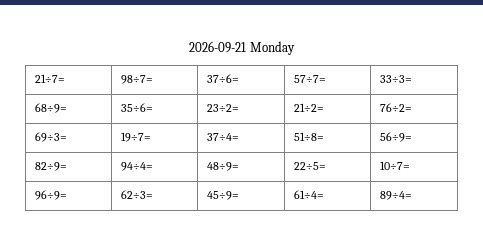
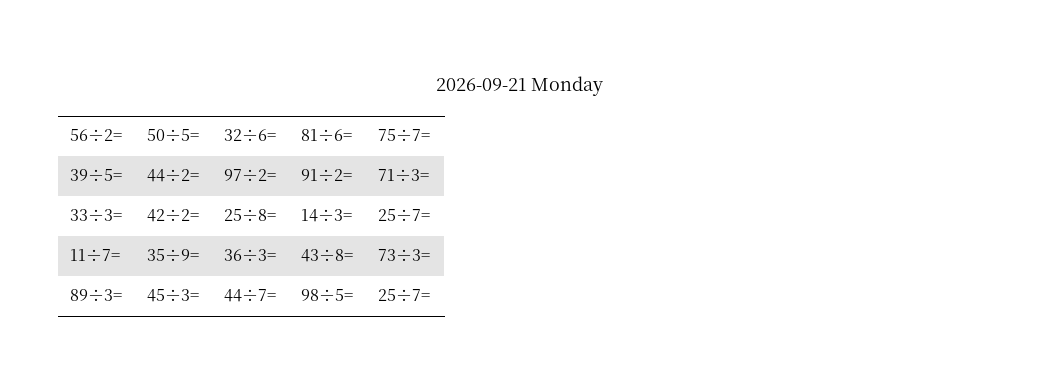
- 21÷7= | 98÷7= | 37÷6= | 57÷7= | 33÷3=
- 68÷9= | 35÷6= | 23÷2= | 21÷2= | 76÷2=
- 69÷3= | 19÷7= | 37÷4= | 51÷8= | 56÷9=
- 82÷9= | 94÷4= | 48÷9= | 22÷5= | 10÷7=
- 96÷9= | 62÷3= | 45÷9= | 61÷4= | 89÷4=
+ 56÷2= | 50÷5= | 32÷6= | 81÷6= | 75÷7=
+ 39÷5= | 44÷2= | 97÷2= | 91÷2= | 71÷3=
+ 33÷3= | 42÷2= | 25÷8= | 14÷3= | 25÷7=
+ 11÷7= | 35÷9= | 36÷3= | 43÷8= | 73÷3=
+ 89÷3= | 45÷3= | 44÷7= | 98÷5= | 25÷7=

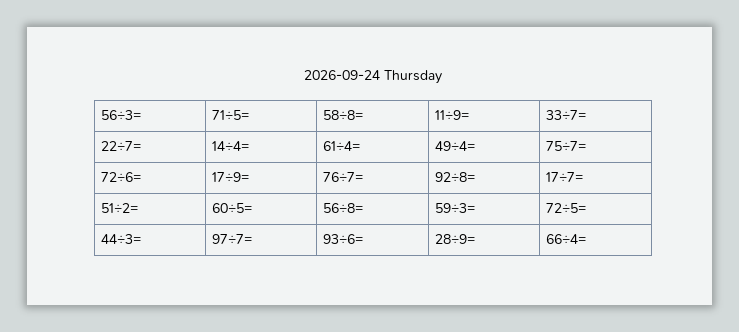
- 2026-09-21 Monday
- 56÷2= | 50÷5= | 32÷6= | 81÷6= | 75÷7=
- 39÷5= | 44÷2= | 97÷2= | 91÷2= | 71÷3=
- 33÷3= | 42÷2= | 25÷8= | 14÷3= | 25÷7=
- 11÷7= | 35÷9= | 36÷3= | 43÷8= | 73÷3=
- 89÷3= | 45÷3= | 44÷7= | 98÷5= | 25÷7=
+ 2026-09-24 Thursday
+ 56÷3= | 71÷5= | 58÷8= | 11÷9= | 33÷7=
+ 22÷7= | 14÷4= | 61÷4= | 49÷4= | 75÷7=
+ 72÷6= | 17÷9= | 76÷7= | 92÷8= | 17÷7=
+ 51÷2= | 60÷5= | 56÷8= | 59÷3= | 72÷5=
+ 44÷3= | 97÷7= | 93÷6= | 28÷9= | 66÷4=

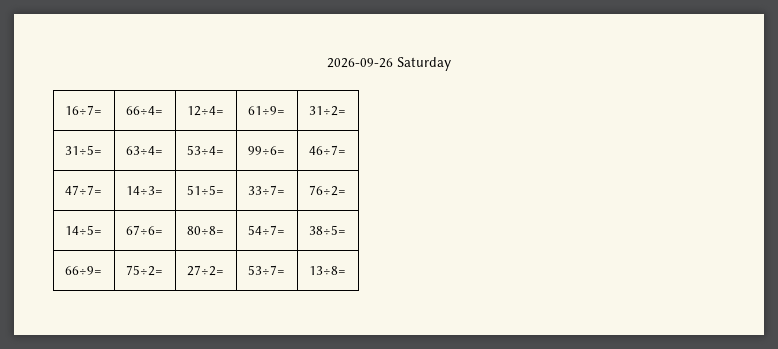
- 2026-09-24 Thursday
- 56÷3= | 71÷5= | 58÷8= | 11÷9= | 33÷7=
- 22÷7= | 14÷4= | 61÷4= | 49÷4= | 75÷7=
- 72÷6= | 17÷9= | 76÷7= | 92÷8= | 17÷7=
- 51÷2= | 60÷5= | 56÷8= | 59÷3= | 72÷5=
- 44÷3= | 97÷7= | 93÷6= | 28÷9= | 66÷4=
+ 2026-09-26 Saturday
+ 16÷7= | 66÷4= | 12÷4= | 61÷9= | 31÷2=
+ 31÷5= | 63÷4= | 53÷4= | 99÷6= | 46÷7=
+ 47÷7= | 14÷3= | 51÷5= | 33÷7= | 76÷2=
+ 14÷5= | 67÷6= | 80÷8= | 54÷7= | 38÷5=
+ 66÷9= | 75÷2= | 27÷2= | 53÷7= | 13÷8=

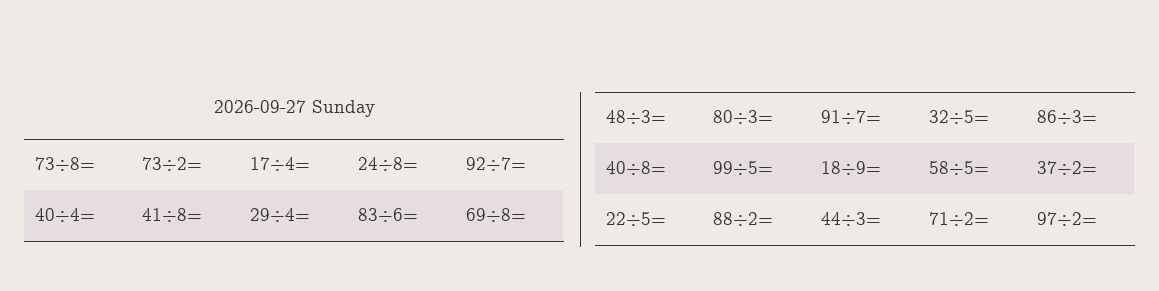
- 2026-09-26 Saturday
- 16÷7= | 66÷4= | 12÷4= | 61÷9= | 31÷2=
- 31÷5= | 63÷4= | 53÷4= | 99÷6= | 46÷7=
- 47÷7= | 14÷3= | 51÷5= | 33÷7= | 76÷2=
- 14÷5= | 67÷6= | 80÷8= | 54÷7= | 38÷5=
- 66÷9= | 75÷2= | 27÷2= | 53÷7= | 13÷8=
+ 2026-09-27 Sunday
+ 73÷8= | 73÷2= | 17÷4= | 24÷8= | 92÷7=
+ 40÷4= | 41÷8= | 29÷4= | 83÷6= | 69÷8=
+ 48÷3= | 80÷3= | 91÷7= | 32÷5= | 86÷3=
+ 40÷8= | 99÷5= | 18÷9= | 58÷5= | 37÷2=
+ 22÷5= | 88÷2= | 44÷3= | 71÷2= | 97÷2=

